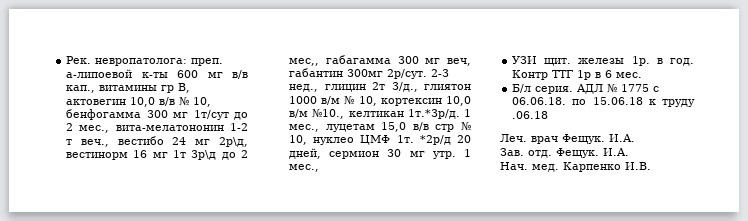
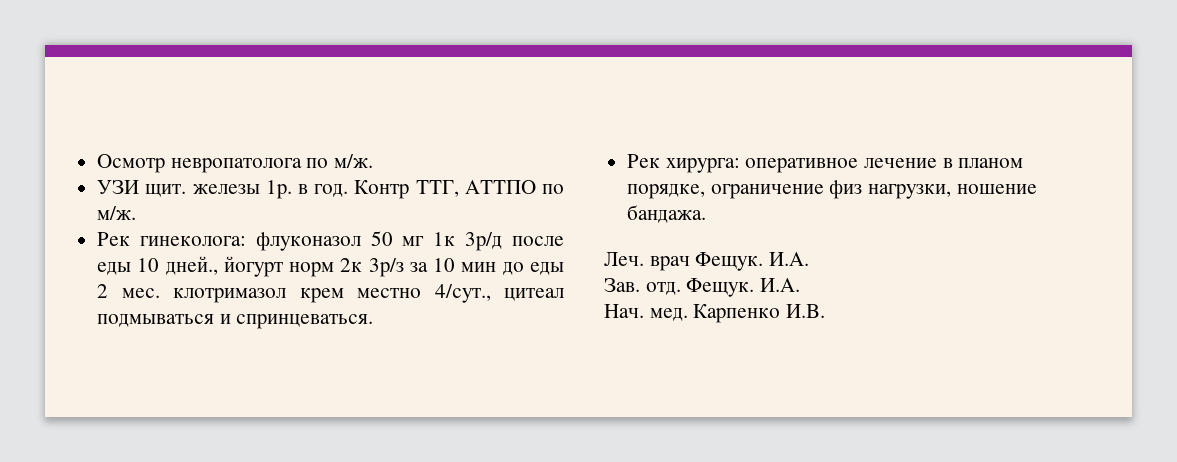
- Рек. невропатолога: преп. а-липоевой к-ты 600 мг в/в кап., витамины гр В, актовегин 10,0 в/в № 10, бенфогамма 300 мг 1т/сут до 2 мес., вита-мелатононин 1-2 т веч., вестибо 24 мг 2р\д, вестинорм 16 мг 1т 3р\д до 2 мес,, габагамма 300 мг веч, габантин 300мг 2р/сут. 2-3 нед., глицин 2т 3/д., глиятон 1000 в/м № 10, кортексин 10,0 в/м №10., келтикан 1т.*3р/д. 1 мес., луцетам 15,0 в/в стр № 10, нуклео ЦМФ 1т. *2р/д 20 дней, сермион 30 мг утр. 1 мес.,
+ Осмотр невропатолога по м/ж.
- Контр ТТГ 1р в 6 мес.
- Б/л серия. АДЛ № 1775 с 06.06.18. по 15.06.18 к труду .06.18
+ Контр ТТГ, АТТПО по м/ж.
+ Рек гинеколога: флуконазол 50 мг 1к 3р/д после еды 10 дней., йогурт норм 2к 3р/з за 10 мин до еды 2 мес. клотримазол крем местно 4/сут., цитеал подмываться и спринцеваться.
+ Рек хирурга: оперативное лечение в планом порядке, ограничение физ нагрузки, ношение бандажа.

